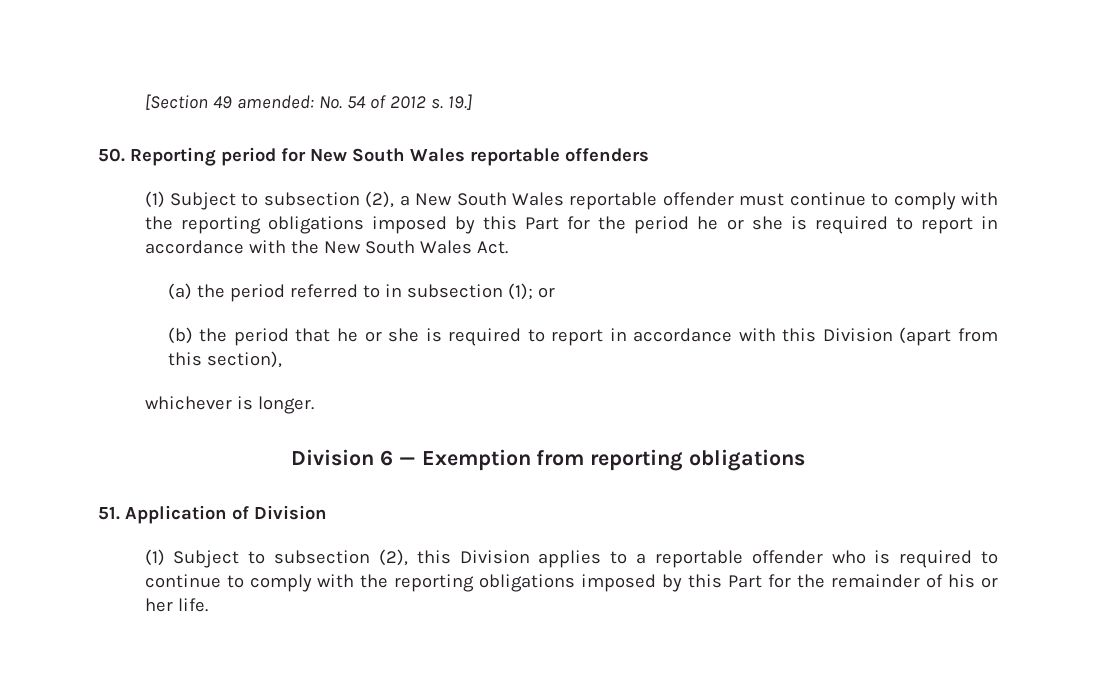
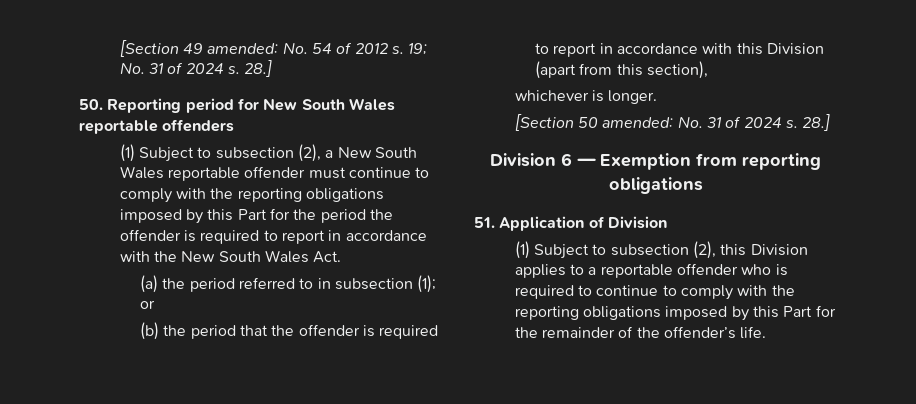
- 19.]
+ 19; No. 31 of 2024 s. 28.]
- (1) Subject to subsection (2), a New South Wales reportable offender must continue to comply with the reporting obligations imposed by this Part for the period he or she is required to report in accordance with the New South Wales Act.
+ (1) Subject to subsection (2), a New South Wales reportable offender must continue to comply with the reporting obligations imposed by this Part for the period the offender is required to report in accordance with the New South Wales Act.
- (b) the period that he or she is required to report in accordance with this Division (apart from this section),
+ (b) the period that the offender is required to report in accordance with this Division (apart from this section),
+ [Section 50 amended: No. 31 of 2024 s. 28.]
- (1) Subject to subsection (2), this Division applies to a reportable offender who is required to continue to comply with the reporting obligations imposed by this Part for the remainder of his or her life.
+ (1) Subject to subsection (2), this Division applies to a reportable offender who is required to continue to comply with the reporting obligations imposed by this Part for the remainder of the offender’s life.

